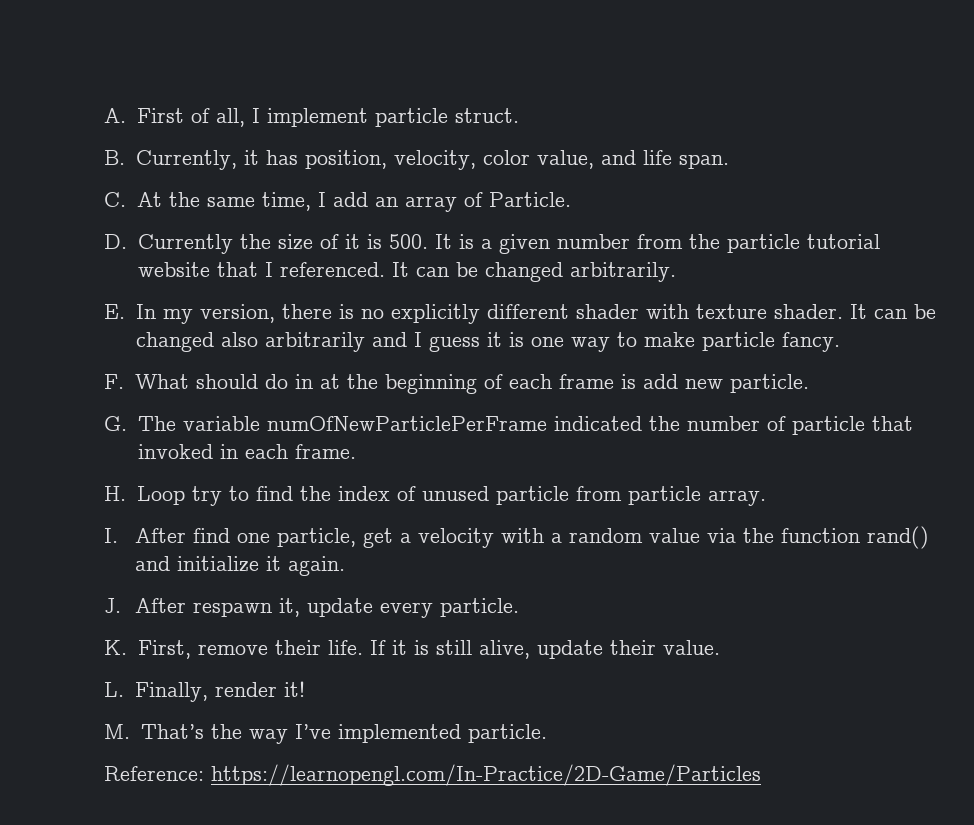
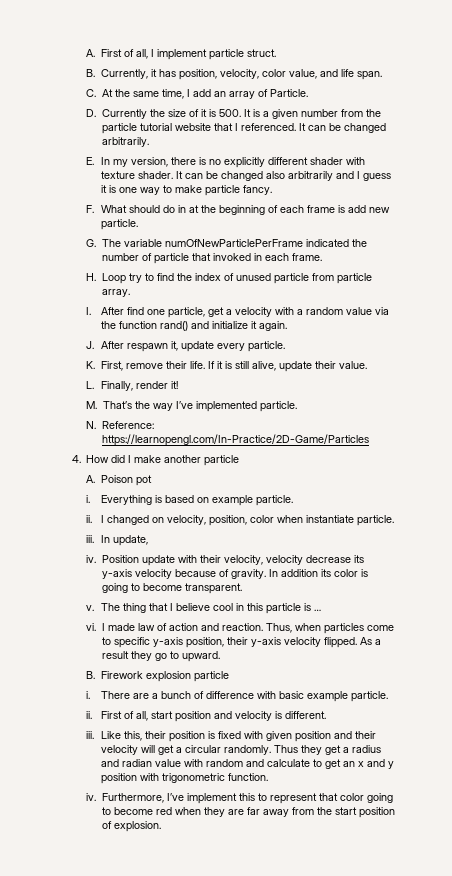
- Reference: https://learnopengl.com/In-Practice/2D-Game/Particles
+ N. Reference: https://learnopengl.com/In-Practice/2D-Game/Particles
+ 4. How did I make another particle
+ A. Poison pot
+ i. Everything is based on example particle.
+ ii. I changed on velocity, position, color when instantiate particle.
+ iii. In update,
+ iv. Position update with their velocity, velocity decrease its y-axis velocity because of gravity. In addition its color is going to become transparent.
+ v. The thing that I believe cool in this particle is …
+ vi. I made law of action and reaction. Thus, when particles come to specific y-axis position, their y-axis velocity flipped. As a result they go to upward.
+ B. Firework explosion particle
+ i. There are a bunch of difference with basic example particle.
+ ii. First of all, start position and velocity is different.
+ iii. Like this, their position is fixed with given position and their velocity will get a circular randomly. Thus they get a radius and radian value with random and calculate to get an x and y position with trigonometric function.
+ iv. Furthermore, I’ve implement this to represent that color going to become red when they are far away from the start position of explosion.

